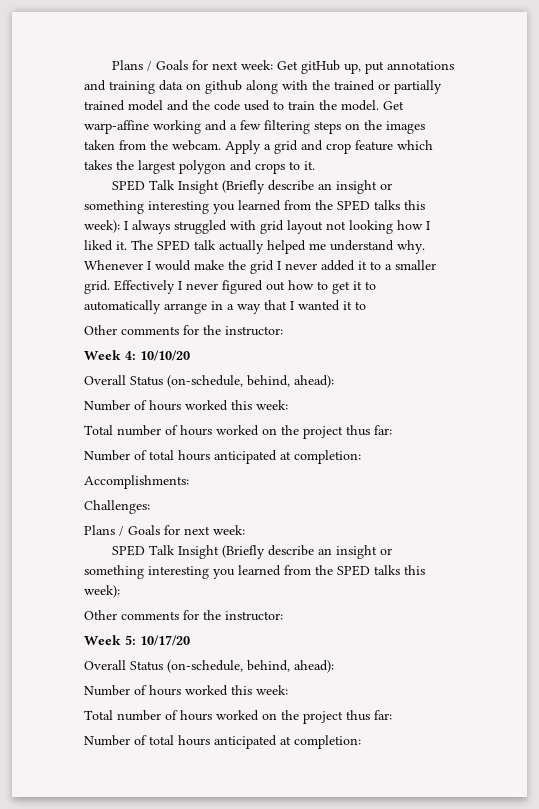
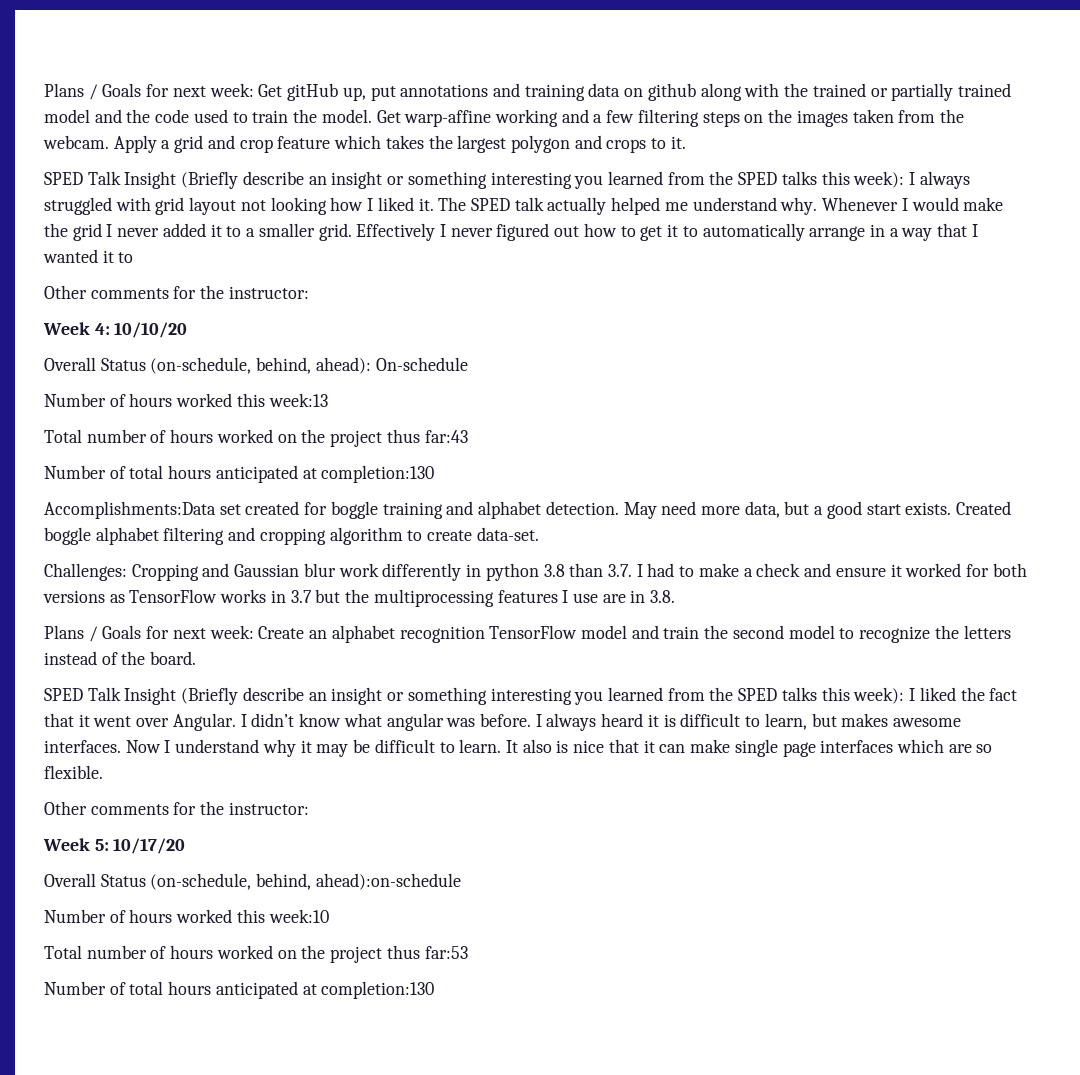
  Week 4: 10/10/20
- Overall Status (on-schedule, behind, ahead):
- Number of hours worked this week:
- Total number of hours worked on the project thus far:
- Number of total hours anticipated at completion:
- Accomplishments:
- Challenges:
- Plans / Goals for next week:
- SPED Talk Insight (Briefly describe an insight or something interesting you learned from the SPED talks this week):
+ Overall Status (on-schedule, behind, ahead): On-schedule
+ Number of hours worked this week:13
+ Total number of hours worked on the project thus far:43
+ Number of total hours anticipated at completion:130
+ Accomplishments:Data set created for boggle training and alphabet detection. May need more data, but a good start exists. Created boggle alphabet filtering and cropping algorithm to create data-set.
+ Challenges: Cropping and Gaussian blur work differently in python 3.8 than 3.7. I had to make a check and ensure it worked for both versions as TensorFlow works in 3.7 but the multiprocessing features I use are in 3.8.
+ Plans / Goals for next week: Create an alphabet recognition TensorFlow model and train the second model to recognize the letters instead of the board.
+ SPED Talk Insight (Briefly describe an insight or something interesting you learned from the SPED talks this week): I liked the fact that it went over Angular. I didn’t know what angular was before. I always heard it is difficult to learn, but makes awesome interfaces. Now I understand why it may be difficult to learn. It also is nice that it can make single page interfaces which are so flexible.
  Week 5: 10/17/20
- Overall Status (on-schedule, behind, ahead):
- Number of hours worked this week:
- Total number of hours worked on the project thus far:
- Number of total hours anticipated at completion:
+ Overall Status (on-schedule, behind, ahead):on-schedule
+ Number of hours worked this week:10
+ Total number of hours worked on the project thus far:53
+ Number of total hours anticipated at completion:130

